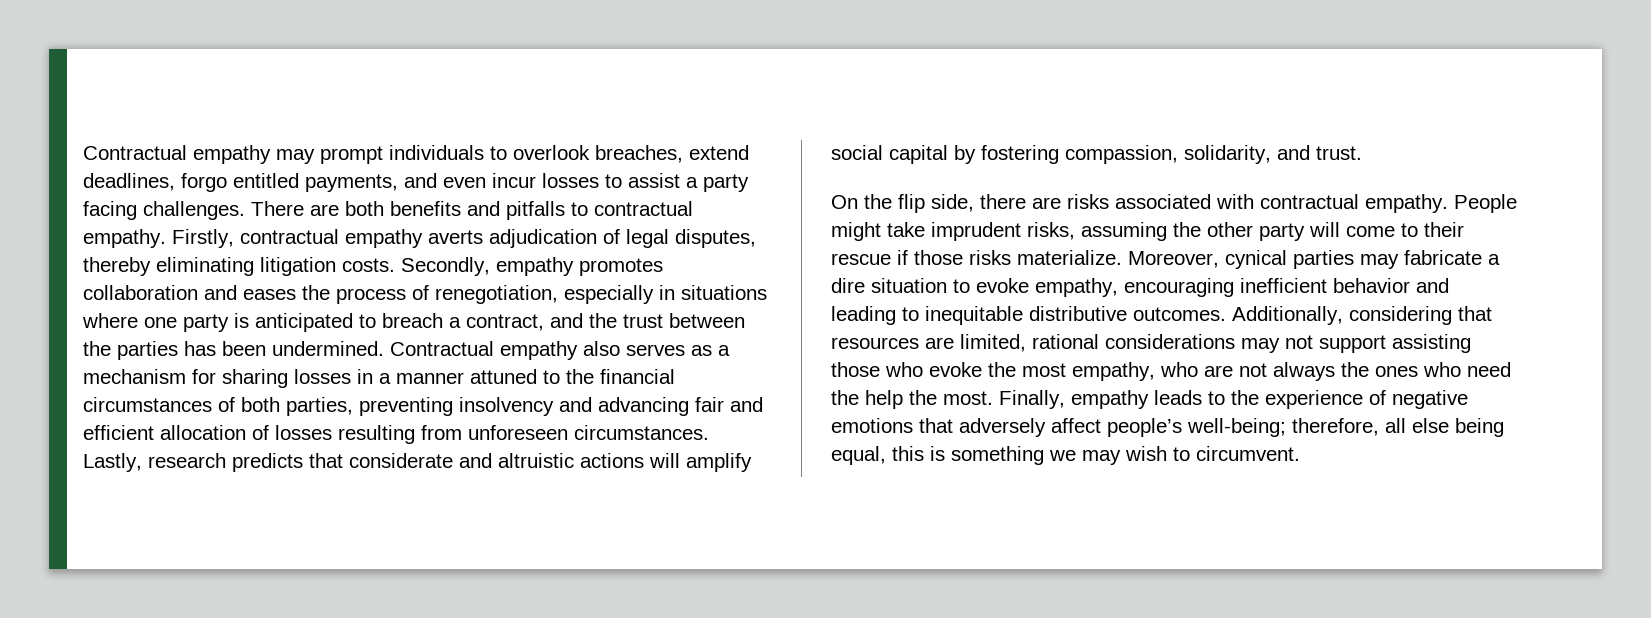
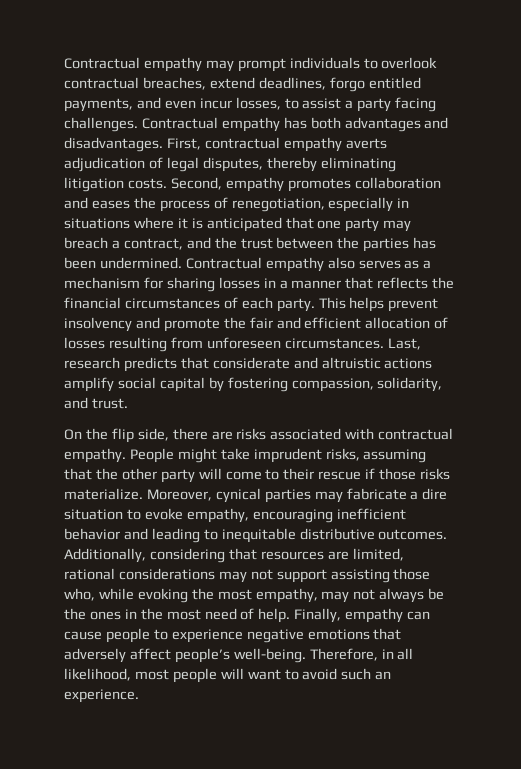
- Contractual empathy may prompt individuals to overlook breaches, extend deadlines, forgo entitled payments, and even incur losses to assist a party facing challenges.
+ Contractual empathy may prompt individuals to overlook contractual breaches, extend deadlines, forgo entitled payments, and even incur losses, to assist a party facing challenges.
- There are both benefits and pitfalls to contractual empathy. Firstly, contractual empathy averts adjudication of legal disputes, thereby eliminating litigation costs.
+ Contractual empathy has both advantages and disadvantages. First, contractual empathy averts adjudication of legal disputes, thereby eliminating litigation costs.
- Secondly, empathy promotes collaboration and eases the process of renegotiation, especially in situations where one party is anticipated to breach a contract, and the trust between the parties has been undermined.
+ Second, empathy promotes collaboration and eases the process of renegotiation, especially in situations where it is anticipated that one party may breach a contract, and the trust between the parties has been undermined.
- Contractual empathy also serves as a mechanism for sharing losses in a manner attuned to the financial circumstances of both parties, preventing insolvency and advancing fair and efficient allocation of losses resulting from unforeseen circumstances.
+ Contractual empathy also serves as a mechanism for sharing losses in a manner that reflects the financial circumstances of each party. This helps prevent insolvency and promote the fair and efficient allocation of losses resulting from unforeseen circumstances.
- Lastly, research predicts that considerate and altruistic actions will amplify social capital by fostering compassion, solidarity, and trust.
+ Last, research predicts that considerate and altruistic actions amplify social capital by fostering compassion, solidarity, and trust.
- People might take imprudent risks, assuming the other party will come to their rescue if those risks materialize.
+ People might take imprudent risks, assuming that the other party will come to their rescue if those risks materialize.
- Additionally, considering that resources are limited, rational considerations may not support assisting those who evoke the most empathy, who are not always the ones who need the help the most. Finally, empathy leads to the experience of negative emotions that adversely affect people’s well-being; therefore, all else being equal, this is something we may wish to circumvent.
+ Additionally, considering that resources are limited, rational considerations may not support assisting those who, while evoking the most empathy, may not always be the ones in the most need of help. Finally, empathy can cause people to experience negative emotions that adversely affect people’s well-being. Therefore, in all likelihood, most people will want to avoid such an experience.

